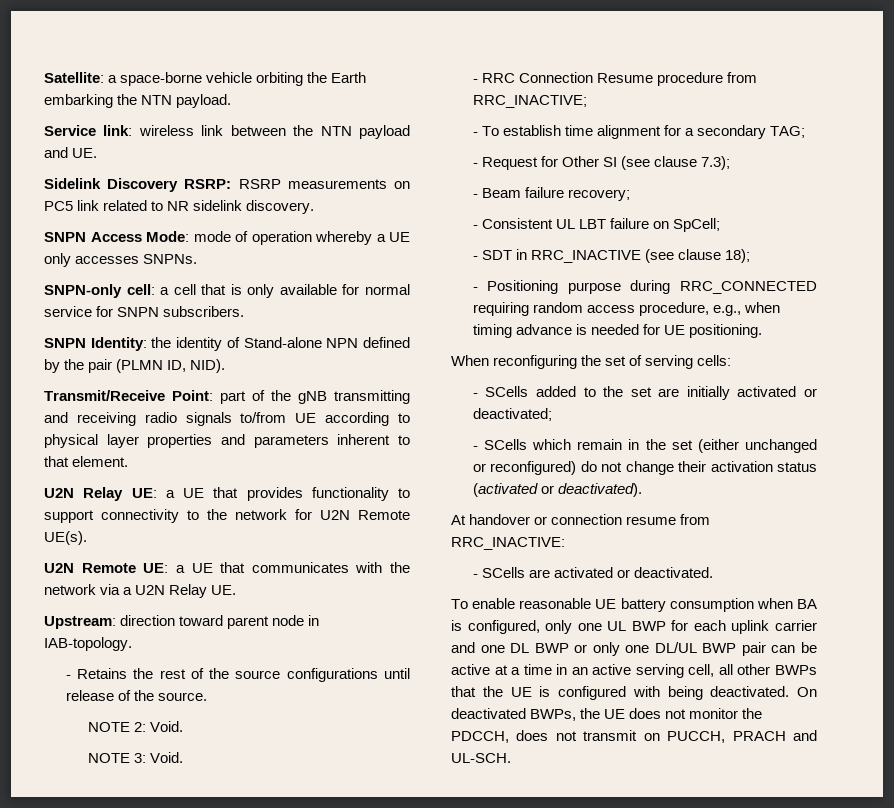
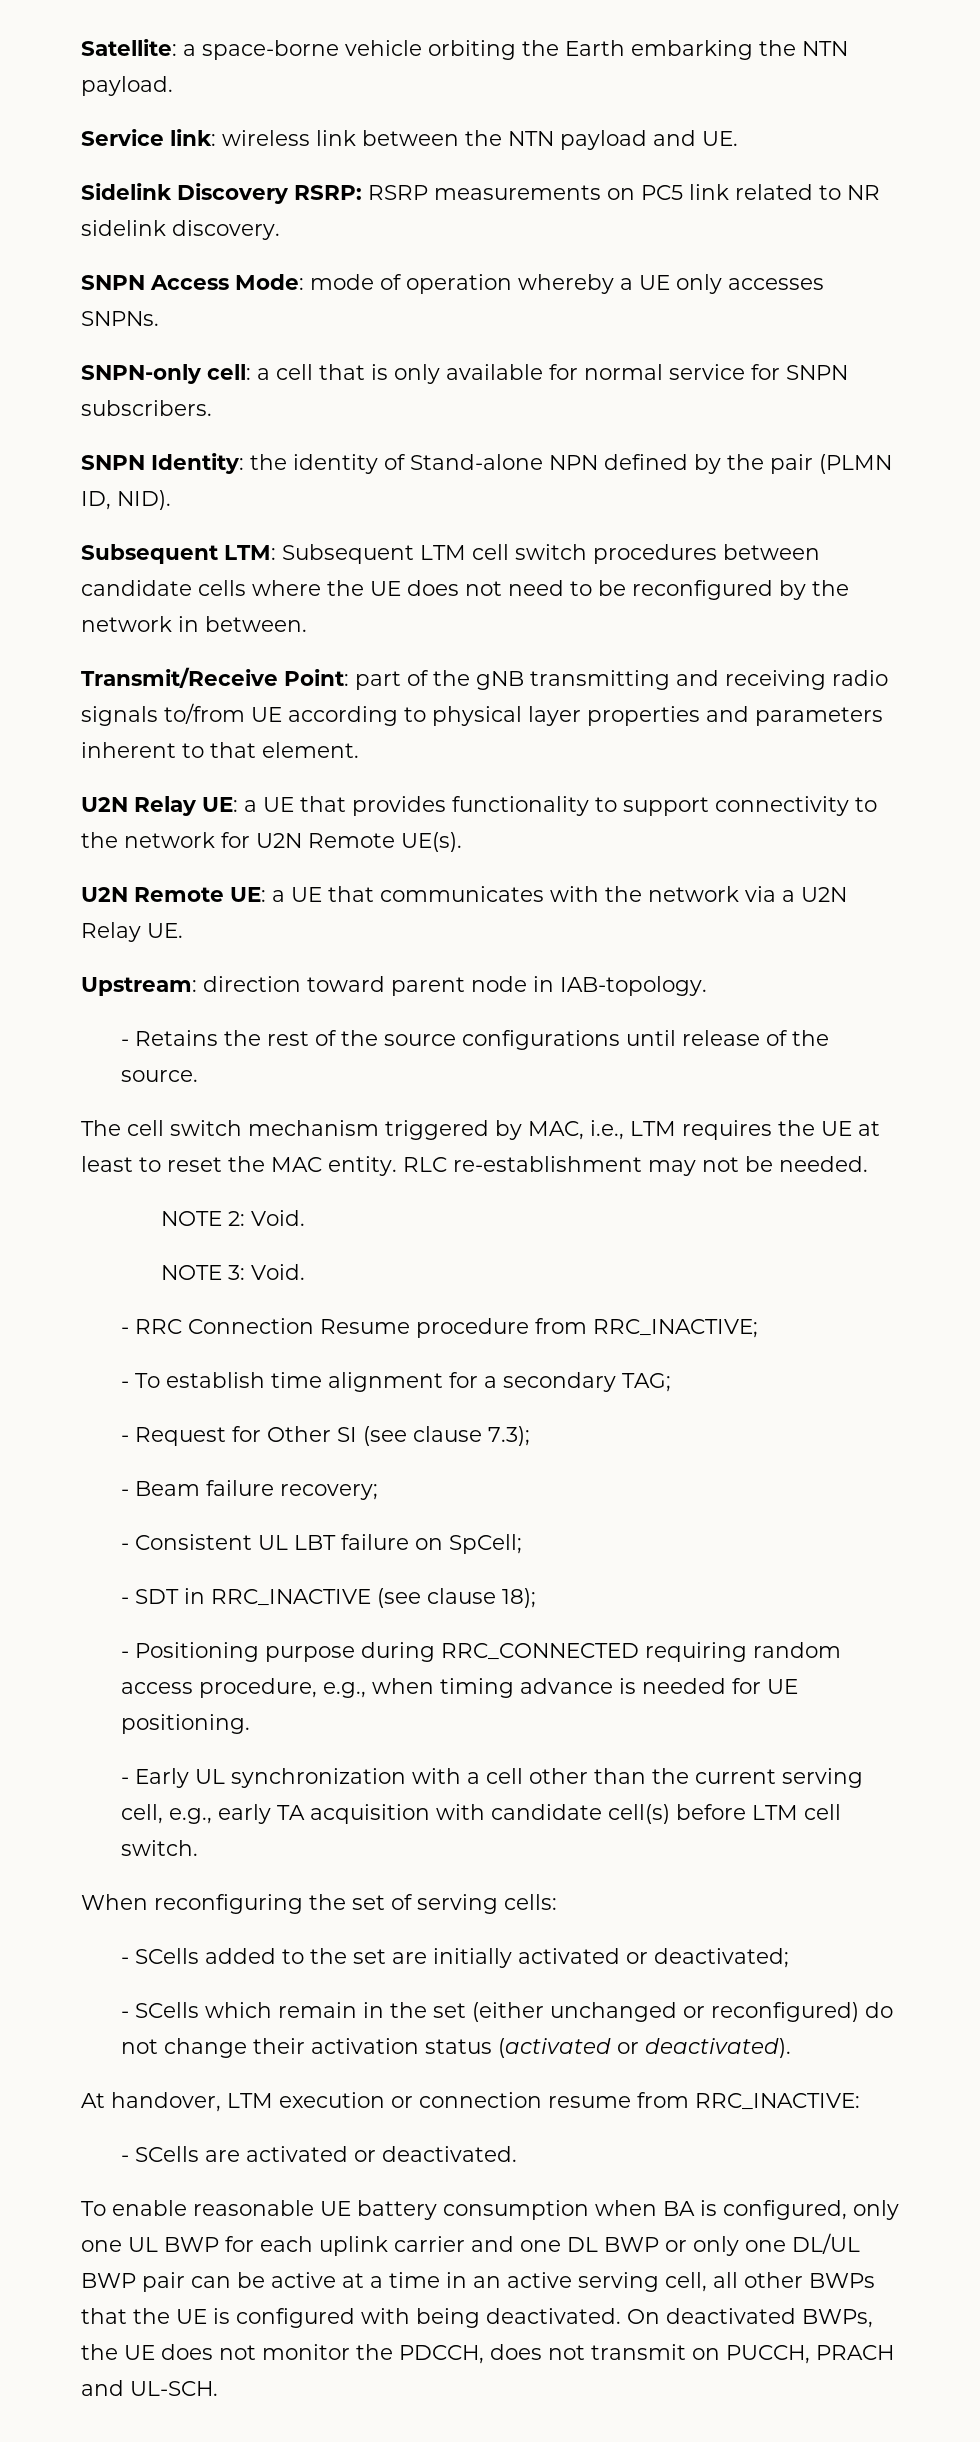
+ Subsequent LTM: Subsequent LTM cell switch procedures between candidate cells where the UE does not need to be reconfigured by the network in between.
+ The cell switch mechanism triggered by MAC, i.e., LTM requires the UE at least to reset the MAC entity. RLC re-establishment may not be needed.
+ - Early UL synchronization with a cell other than the current serving cell, e.g., early TA acquisition with candidate cell(s) before LTM cell switch.
- At handover or connection resume from RRC_INACTIVE:
+ At handover, LTM execution or connection resume from RRC_INACTIVE:

